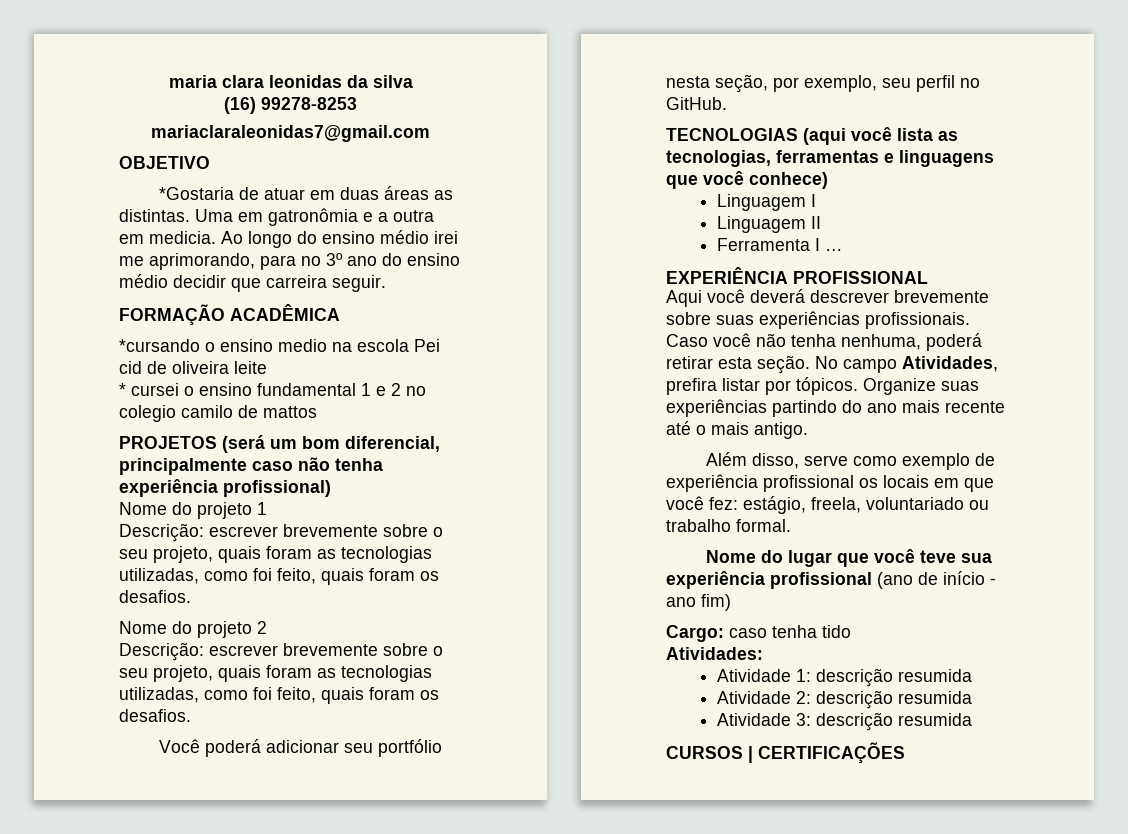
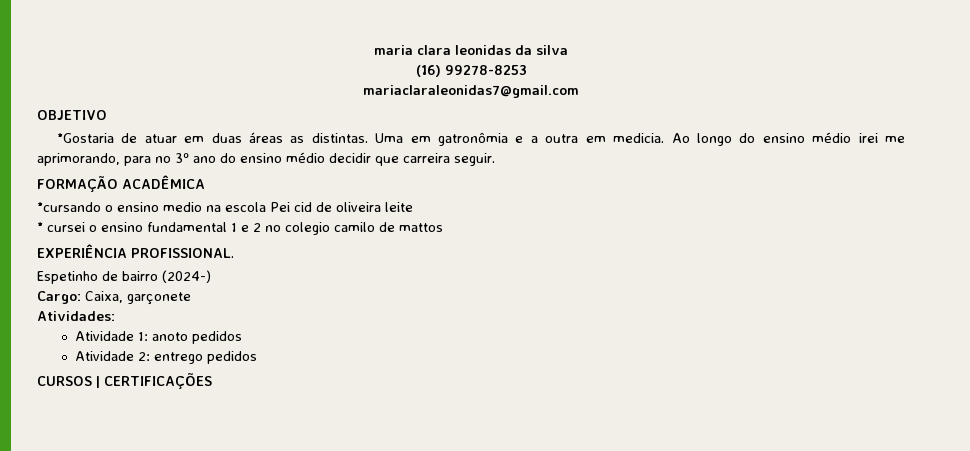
- PROJETOS (será um bom diferencial, principalmente caso não tenha experiência profissional)
- Nome do projeto 1
- Descrição: escrever brevemente sobre o seu projeto, quais foram as tecnologias utilizadas, como foi feito, quais foram os desafios.
- Nome do projeto 2
- Descrição: escrever brevemente sobre o seu projeto, quais foram as tecnologias utilizadas, como foi feito, quais foram os desafios.
- Você poderá adicionar seu portfólio nesta seção, por exemplo, seu perfil no GitHub.
- TECNOLOGIAS (aqui você lista as tecnologias, ferramentas e linguagens que você conhece)
- Linguagem I
- Linguagem II
- Ferramenta I …
- EXPERIÊNCIA PROFISSIONAL
- Aqui você deverá descrever brevemente sobre suas experiências profissionais. Caso você não tenha nenhuma, poderá retirar esta seção. No campo Atividades, prefira listar por tópicos. Organize suas experiências partindo do ano mais recente até o mais antigo.
- Além disso, serve como exemplo de experiência profissional os locais em que você fez: estágio, freela, voluntariado ou trabalho formal.
- Nome do lugar que você teve sua experiência profissional (ano de início - ano fim)
- Cargo: caso tenha tido
+ EXPERIÊNCIA PROFISSIONAL.
+ Espetinho de bairro (2024-)
+ Cargo: Caixa, garçonete
- Atividade 1: descrição resumida
+ Atividade 1: anoto pedidos
- Atividade 2: descrição resumida
- Atividade 3: descrição resumida
+ Atividade 2: entrego pedidos

